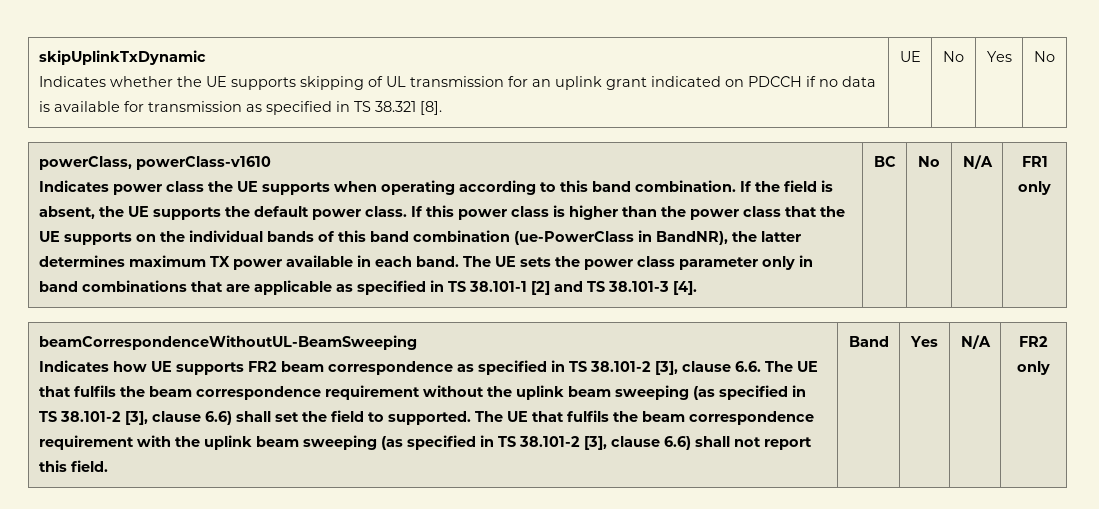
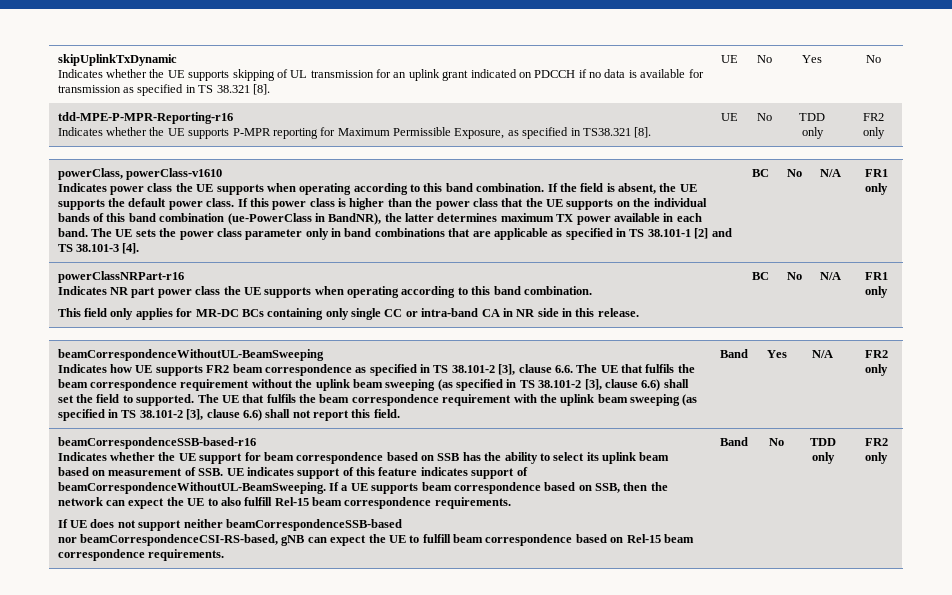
+ tdd-MPE-P-MPR-Reporting-r16
+ Indicates whether the UE supports P-MPR reporting for Maximum Permissible Exposure, as specified in TS38.321 [8]. | UE | No | TDD only | FR2 only
+ powerClassNRPart-r16
+ Indicates NR part power class the UE supports when operating according to this band combination.
+ This field only applies for MR-DC BCs containing only single CC or intra-band CA in NR side in this release. | BC | No | N/A | FR1 only
+ beamCorrespondenceSSB-based-r16
+ Indicates whether the UE support for beam correspondence based on SSB has the ability to select its uplink beam based on measurement of SSB. UE indicates support of this feature indicates support of beamCorrespondenceWithoutUL-BeamSweeping. If a UE supports beam correspondence based on SSB, then the network can expect the UE to also fulfill Rel-15 beam correspondence requirements.
+ If UE does not support neither beamCorrespondenceSSB-based
+ nor beamCorrespondenceCSI-RS-based, gNB can expect the UE to fulfill beam correspondence based on Rel-15 beam correspondence requirements. | Band | No | TDD only | FR2 only

